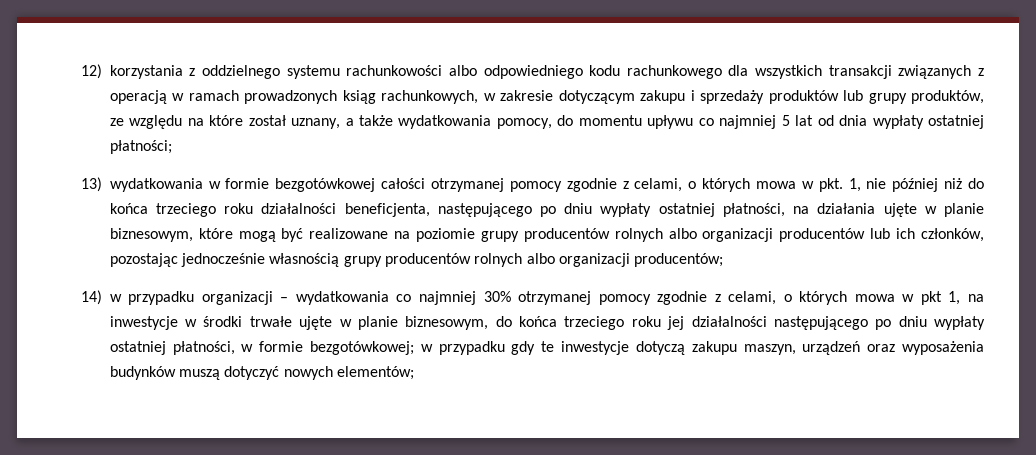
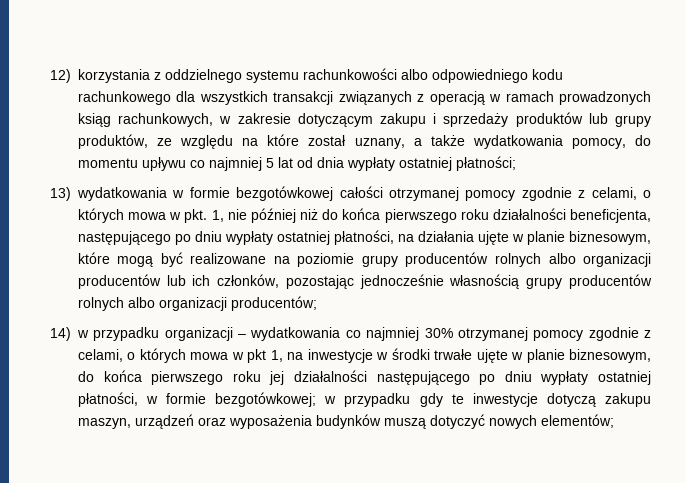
- 13) wydatkowania w formie bezgotówkowej całości otrzymanej pomocy zgodnie z celami, o których mowa w pkt. 1, nie później niż do końca trzeciego roku działalności beneficjenta, następującego po dniu wypłaty ostatniej płatności, na działania ujęte w planie biznesowym, które mogą być realizowane na poziomie grupy producentów rolnych albo organizacji producentów lub ich członków, pozostając jednocześnie własnością grupy producentów rolnych albo organizacji producentów;
+ 13) wydatkowania w formie bezgotówkowej całości otrzymanej pomocy zgodnie z celami, o których mowa w pkt. 1, nie później niż do końca pierwszego roku działalności beneficjenta, następującego po dniu wypłaty ostatniej płatności, na działania ujęte w planie biznesowym, które mogą być realizowane na poziomie grupy producentów rolnych albo organizacji producentów lub ich członków, pozostając jednocześnie własnością grupy producentów rolnych albo organizacji producentów;
- 14) w przypadku organizacji – wydatkowania co najmniej 30% otrzymanej pomocy zgodnie z celami, o których mowa w pkt 1, na inwestycje w środki trwałe ujęte w planie biznesowym, do końca trzeciego roku jej działalności następującego po dniu wypłaty ostatniej płatności, w formie bezgotówkowej; w przypadku gdy te inwestycje dotyczą zakupu maszyn, urządzeń oraz wyposażenia budynków muszą dotyczyć nowych elementów;
+ 14) w przypadku organizacji – wydatkowania co najmniej 30% otrzymanej pomocy zgodnie z celami, o których mowa w pkt 1, na inwestycje w środki trwałe ujęte w planie biznesowym, do końca pierwszego roku jej działalności następującego po dniu wypłaty ostatniej płatności, w formie bezgotówkowej; w przypadku gdy te inwestycje dotyczą zakupu maszyn, urządzeń oraz wyposażenia budynków muszą dotyczyć nowych elementów;

